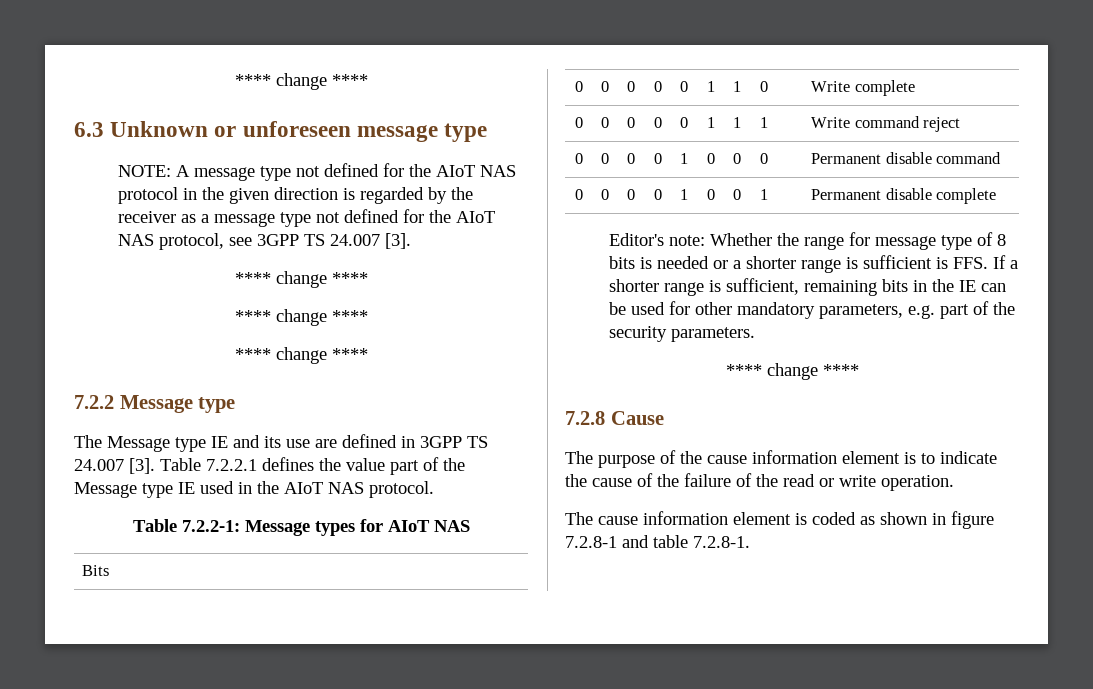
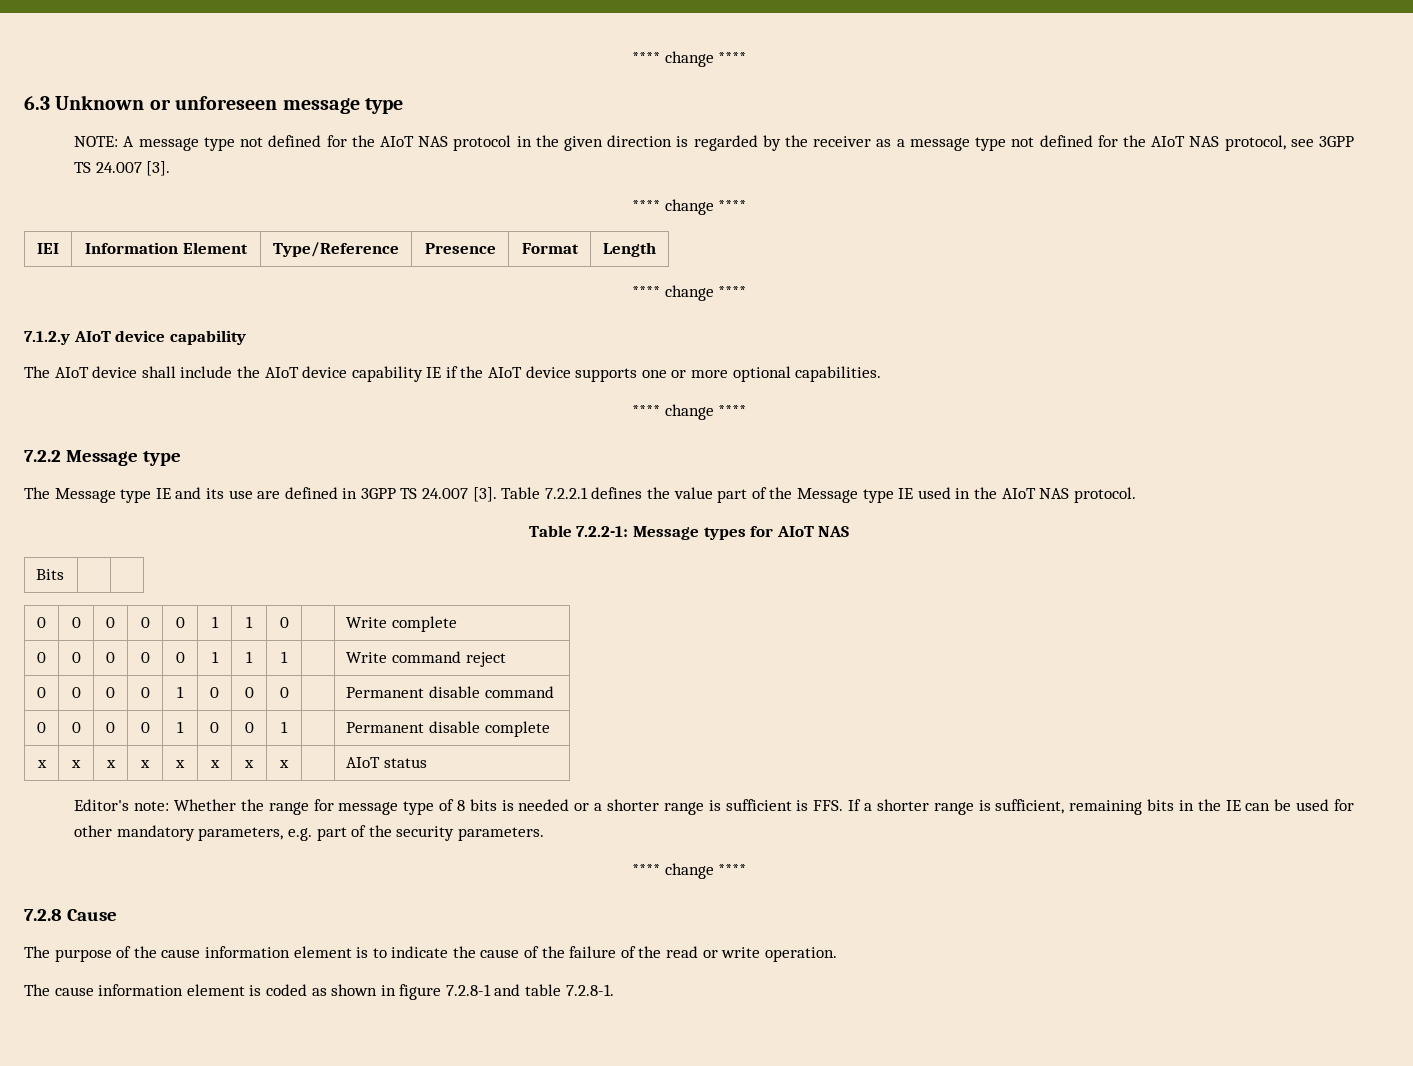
  NOTE: A message type not defined for the AIoT NAS protocol in the given direction is regarded by the receiver as a message type not defined for the AIoT NAS protocol, see 3GPP TS 24.007 [3].
  **** change ****
+ IEI | Information Element | Type/Reference | Presence | Format | Length
  **** change ****
+ 7.1.2.y AIoT device capability
+ The AIoT device shall include the AIoT device capability IE if the AIoT device supports one or more optional capabilities.
+ x | x | x | x | x | x | x | x | | AIoT status

